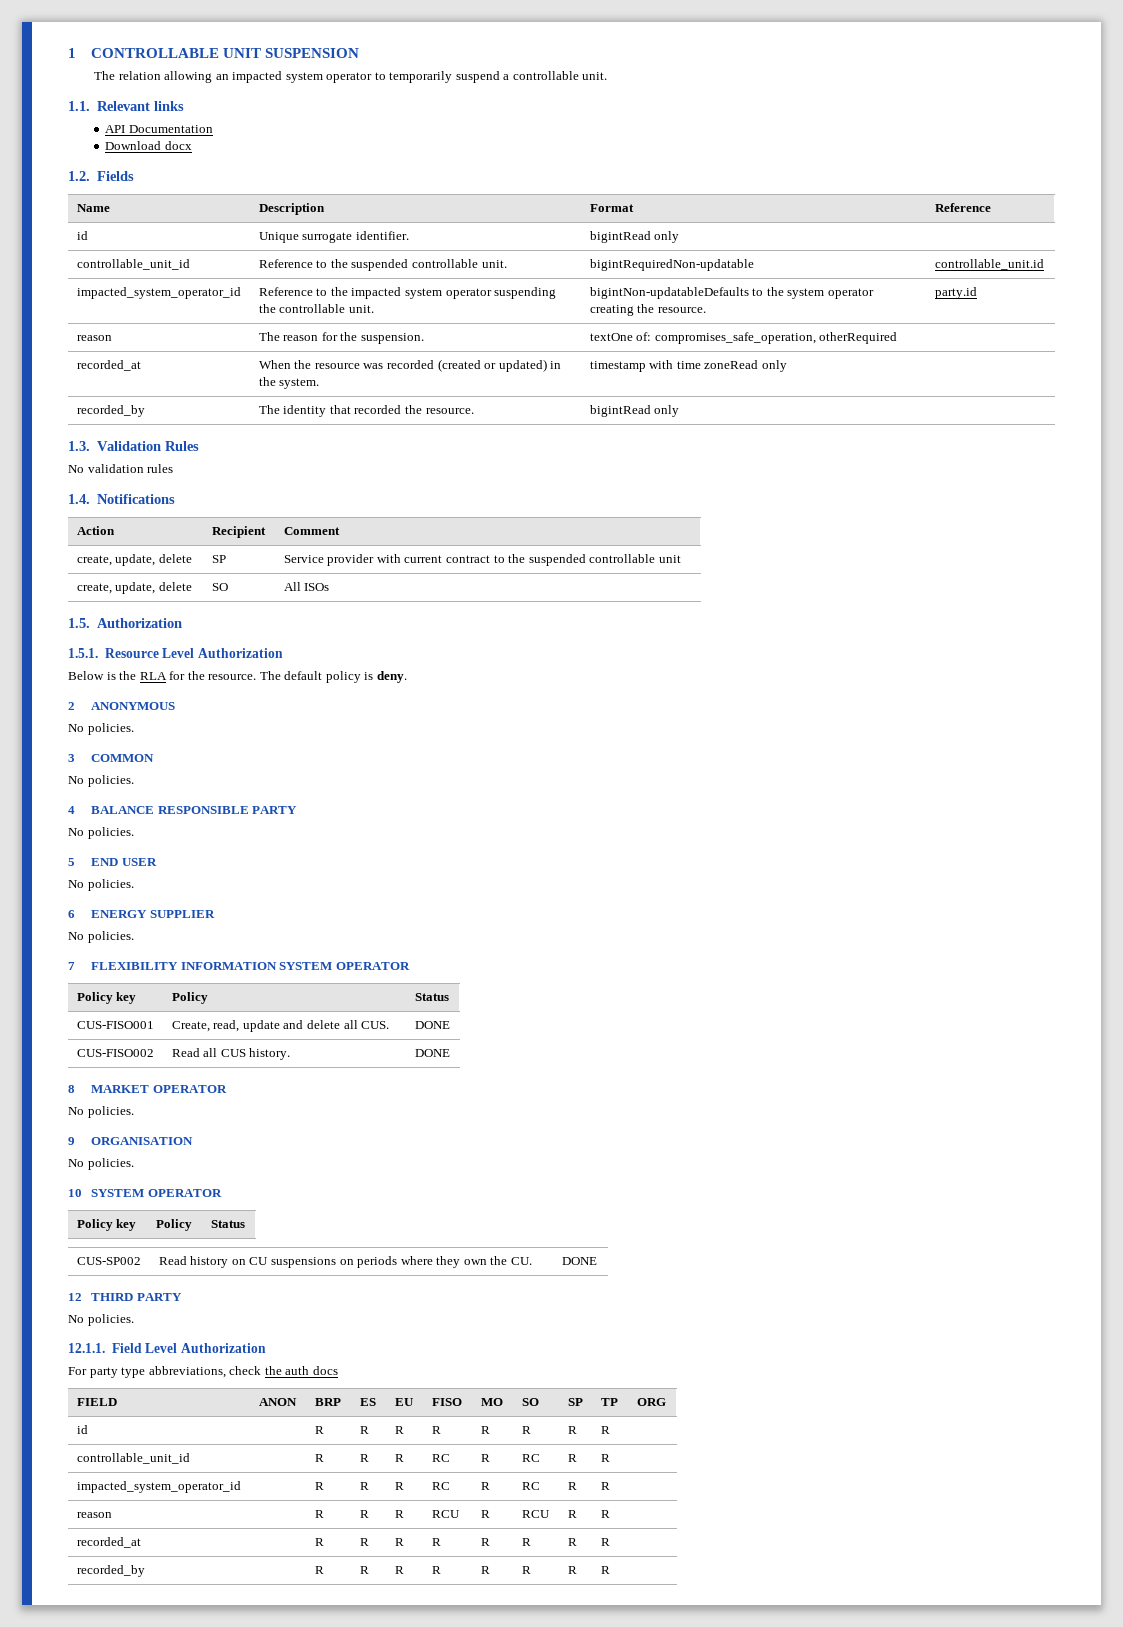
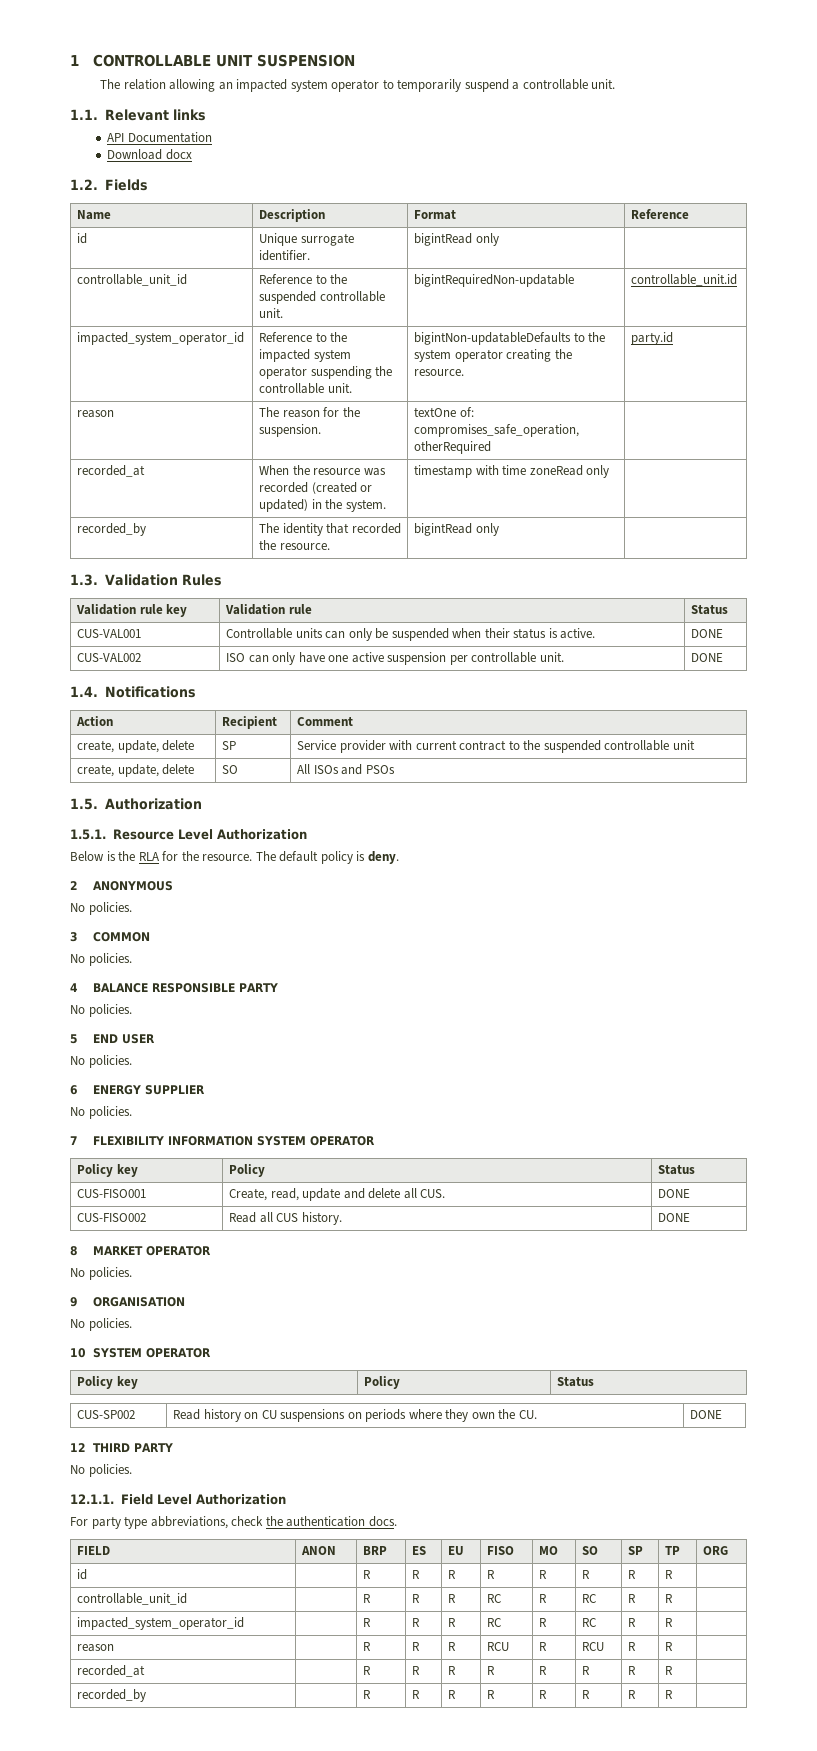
- No validation rules
+ Validation rule key | Validation rule | Status
+ CUS-VAL001 | Controllable units can only be suspended when their status is active. | DONE
+ CUS-VAL002 | ISO can only have one active suspension per controllable unit. | DONE
- create, update, delete | SO | All ISOs
+ create, update, delete | SO | All ISOs and PSOs
- For party type abbreviations, check the auth docs
+ For party type abbreviations, check the authentication docs.

